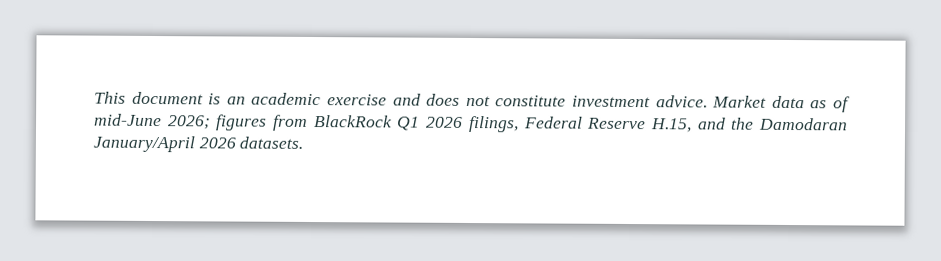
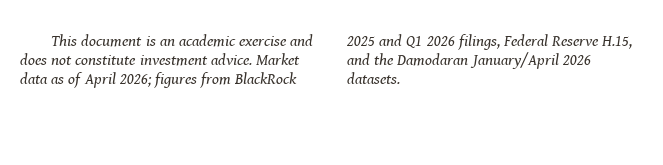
- Market data as of mid-June 2026; figures from BlackRock Q1 2026 filings, Federal Reserve H.15, and the Damodaran January/April 2026 datasets.
+ Market data as of April 2026; figures from BlackRock 2025 and Q1 2026 filings, Federal Reserve H.15, and the Damodaran January/April 2026 datasets.

